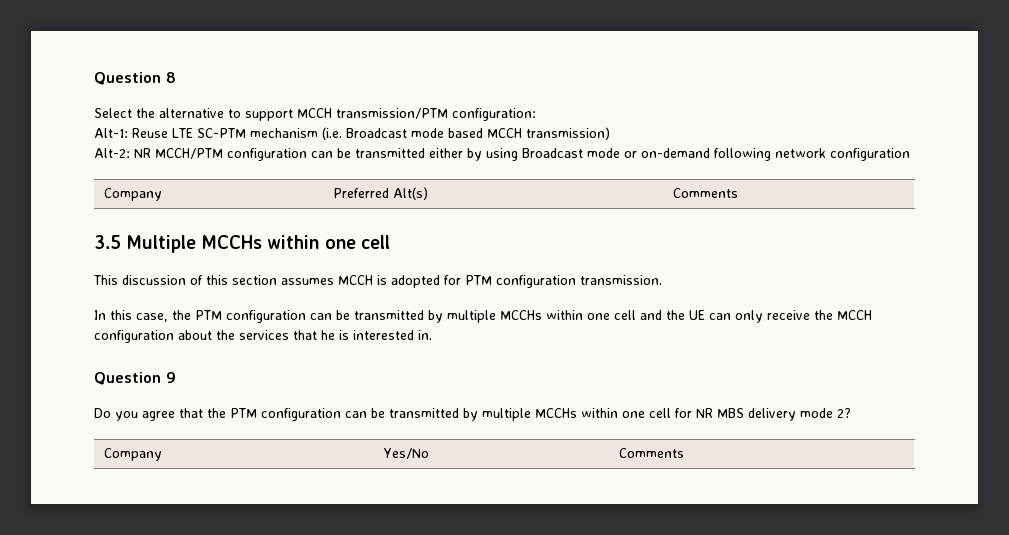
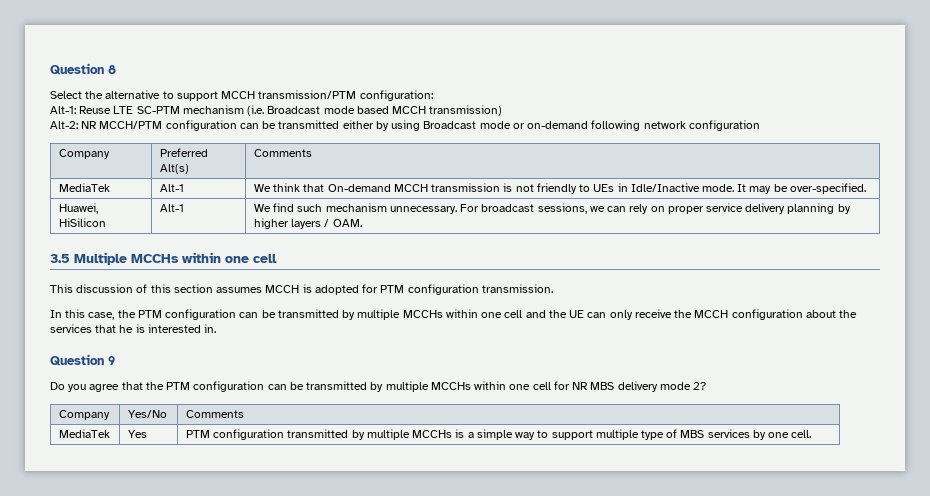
+ MediaTek | Alt-1 | We think that On-demand MCCH transmission is not friendly to UEs in Idle/Inactive mode. It may be over-specified.
+ Huawei, HiSilicon | Alt-1 | We find such mechanism unnecessary. For broadcast sessions, we can rely on proper service delivery planning by higher layers / OAM.
+ MediaTek | Yes | PTM configuration transmitted by multiple MCCHs is a simple way to support multiple type of MBS services by one cell.

